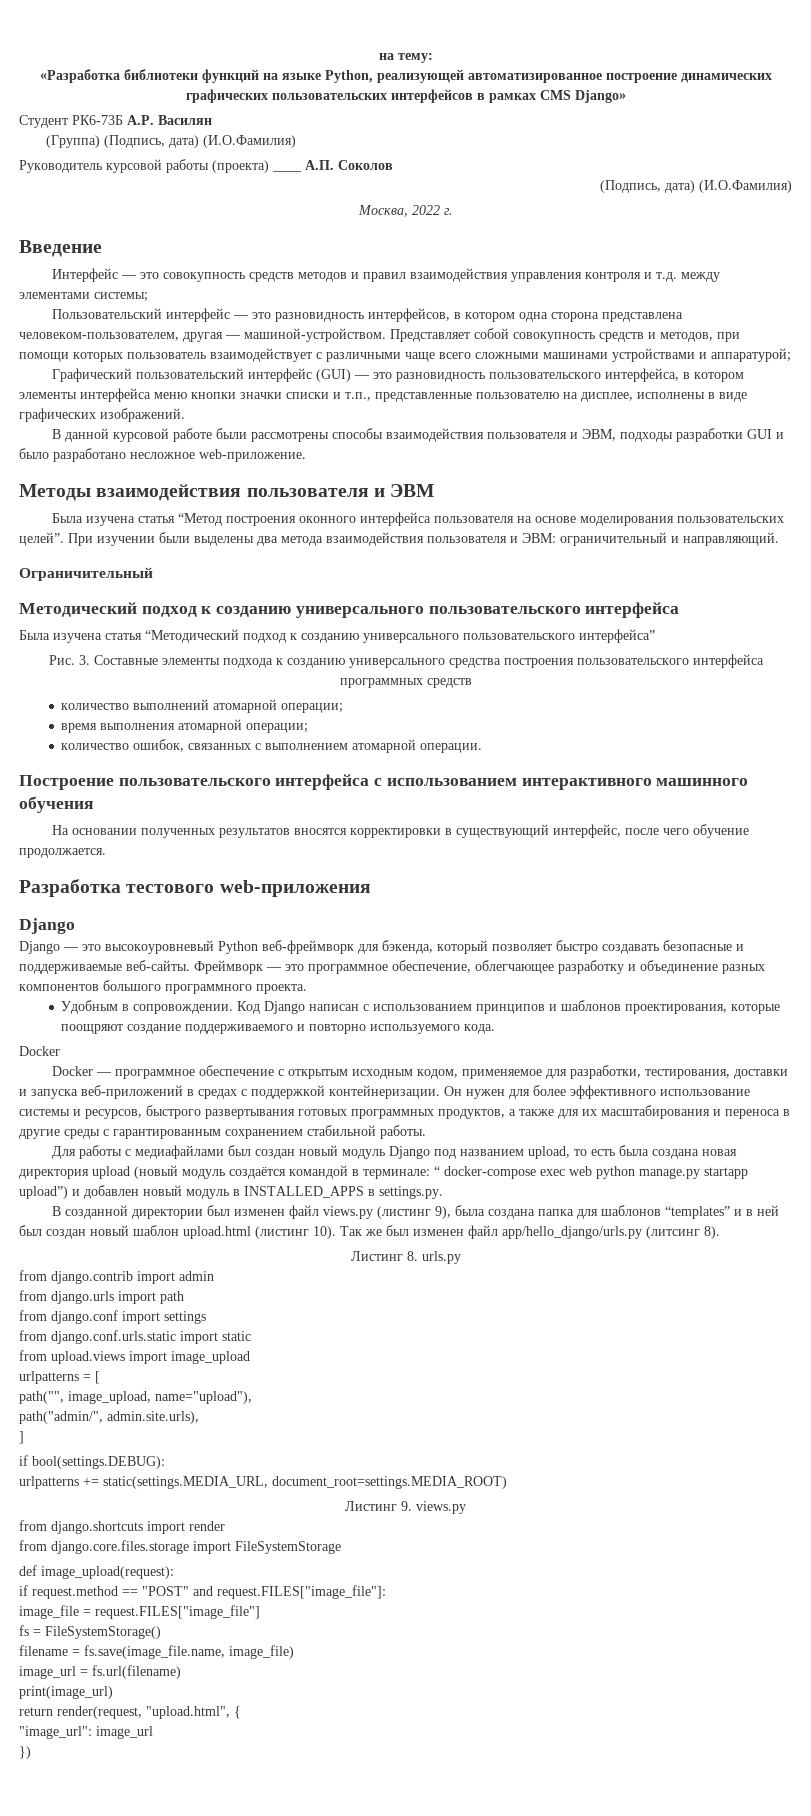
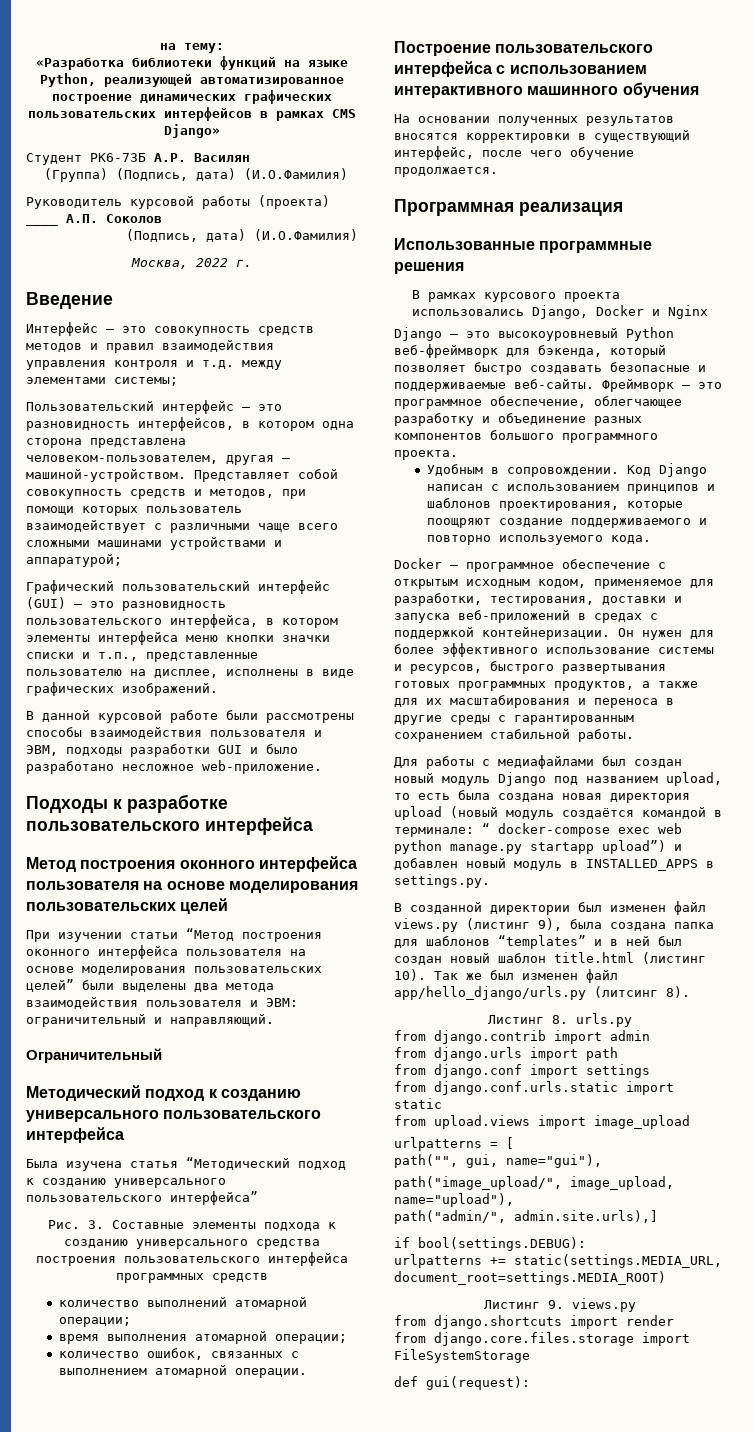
- Методы взаимодействия пользователя и ЭВМ
- Была изучена статья “Метод построения оконного интерфейса пользователя на основе моделирования пользовательских целей”. При изучении были выделены два метода взаимодействия пользователя и ЭВМ: ограничительный и направляющий.
+ Подходы к разработке пользовательского интерфейса
+ Метод построения оконного интерфейса пользователя на основе моделирования пользовательских целей
+ При изучении статьи “Метод построения оконного интерфейса пользователя на основе моделирования пользовательских целей” были выделены два метода взаимодействия пользователя и ЭВМ: ограничительный и направляющий.
- Разработка тестового web-приложения
- Django
+ Программная реализация
+ Использованные программные решения
+ В рамках курсового проекта использовались Django, Docker и Nginx
  Код Django написан с использованием принципов и шаблонов проектирования, которые поощряют создание поддерживаемого и повторно используемого кода.
- Docker
- В созданной директории был изменен файл views.py (листинг 9), была создана папка для шаблонов “templates” и в ней был создан новый шаблон upload.html (листинг 10).
+ В созданной директории был изменен файл views.py (листинг 9), была создана папка для шаблонов “templates” и в ней был создан новый шаблон title.html (листинг 10).
- path("", image_upload, name="upload"),
+ path("", gui, name="gui"),
+ path("image_upload/", image_upload, name="upload"),
- path("admin/", admin.site.urls),
- ]
+ path("admin/", admin.site.urls),]
- def image_upload(request):
- if request.method == "POST" and request.FILES["image_file"]:
- image_file = request.FILES["image_file"]
- fs = FileSystemStorage()
- filename = fs.save(image_file.name, image_file)
- image_url = fs.url(filename)
- print(image_url)
- return render(request, "upload.html", {
- "image_url": image_url
- })
+ def gui(request):

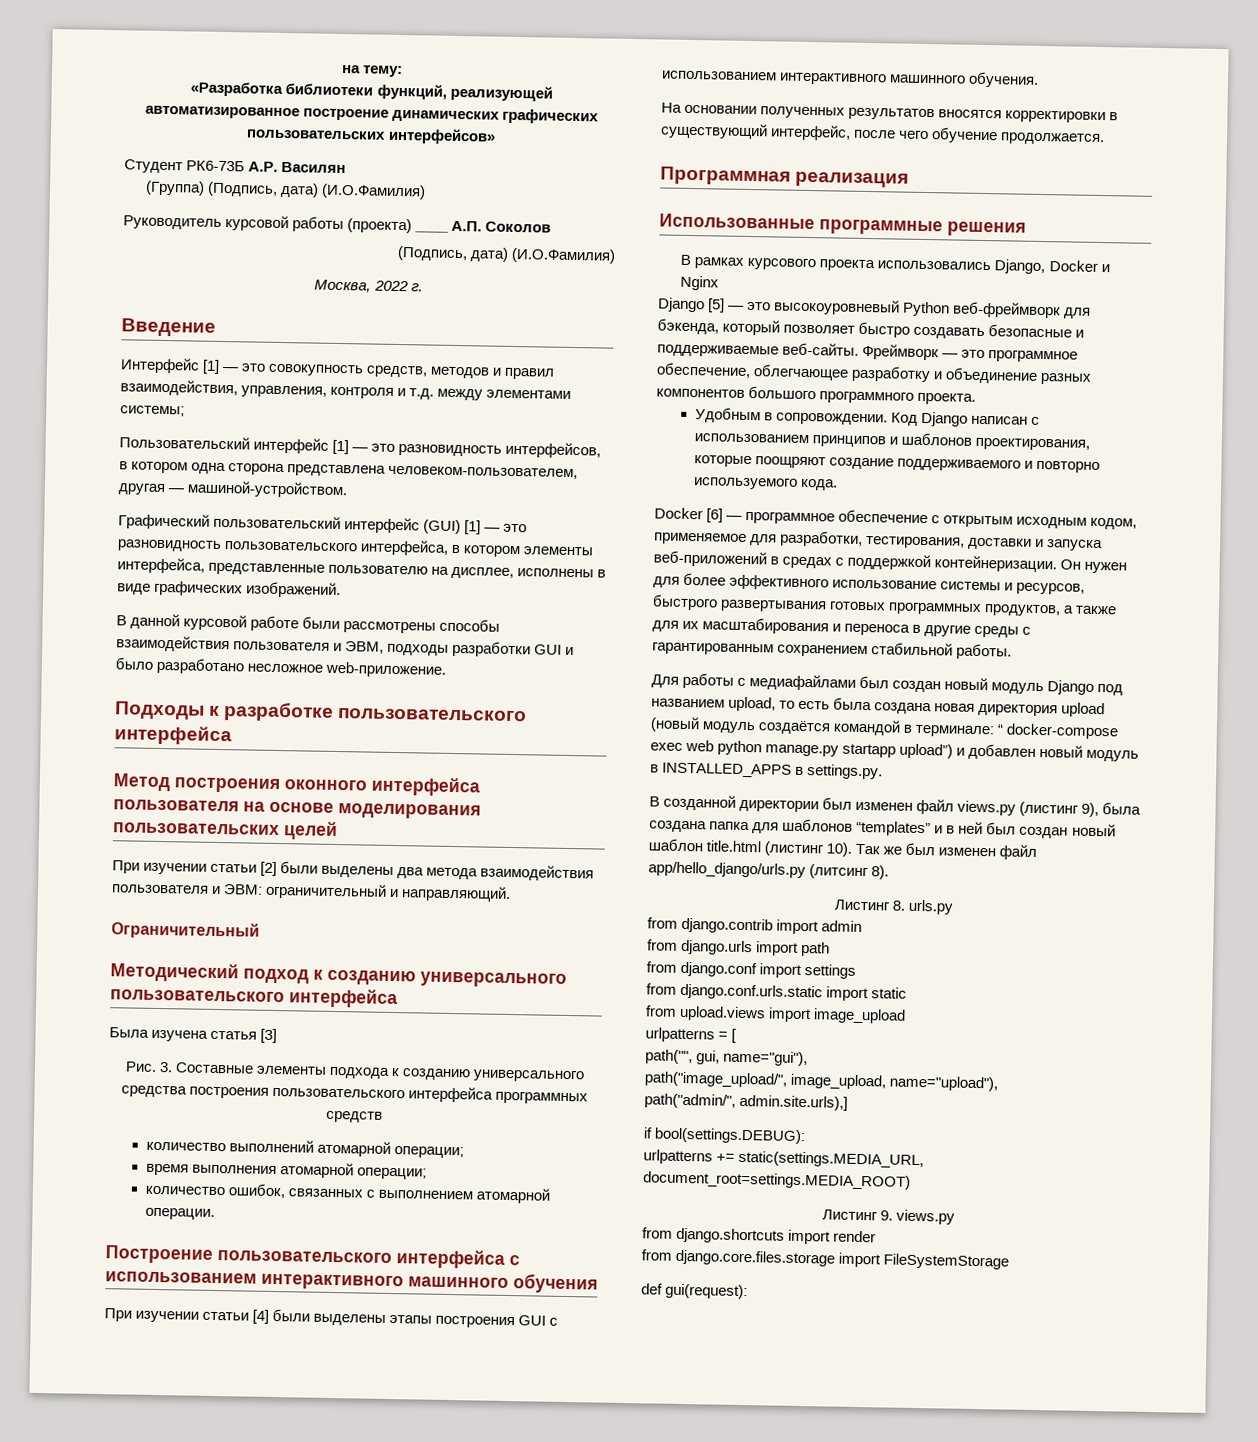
- «Разработка библиотеки функций на языке Python, реализующей автоматизированное построение динамических графических пользовательских интерфейсов в рамках CMS Django»
+ «Разработка библиотеки функций, реализующей автоматизированное построение динамических графических пользовательских интерфейсов»
- Интерфейс — это совокупность средств методов и правил взаимодействия управления контроля и т.д. между элементами системы;
+ Интерфейс [1] — это совокупность средств, методов и правил взаимодействия, управления, контроля и т.д. между элементами системы;
- Пользовательский интерфейс — это разновидность интерфейсов, в котором одна сторона представлена человеком-пользователем, другая — машиной-устройством. Представляет собой совокупность средств и методов, при помощи которых пользователь взаимодействует с различными чаще всего сложными машинами устройствами и аппаратурой;
+ Пользовательский интерфейс [1] — это разновидность интерфейсов, в котором одна сторона представлена человеком-пользователем, другая — машиной-устройством.
- Графический пользовательский интерфейс (GUI) — это разновидность пользовательского интерфейса, в котором элементы интерфейса меню кнопки значки списки и т.п., представленные пользователю на дисплее, исполнены в виде графических изображений.
+ Графический пользовательский интерфейс (GUI) [1] — это разновидность пользовательского интерфейса, в котором элементы интерфейса, представленные пользователю на дисплее, исполнены в виде графических изображений.
- При изучении статьи “Метод построения оконного интерфейса пользователя на основе моделирования пользовательских целей” были выделены два метода взаимодействия пользователя и ЭВМ: ограничительный и направляющий.
+ При изучении статьи [2] были выделены два метода взаимодействия пользователя и ЭВМ: ограничительный и направляющий.
- Была изучена статья “Методический подход к созданию универсального пользовательского интерфейса”
+ Была изучена статья [3]
+ При изучении статьи [4] были выделены этапы построения GUI с использованием интерактивного машинного обучения.
- Django — это высокоуровневый Python веб-фреймворк для бэкенда, который позволяет быстро создавать безопасные и поддерживаемые веб-сайты.
+ Django [5] — это высокоуровневый Python веб-фреймворк для бэкенда, который позволяет быстро создавать безопасные и поддерживаемые веб-сайты.
- Docker — программное обеспечение с открытым исходным кодом, применяемое для разработки, тестирования, доставки и запуска веб-приложений в средах с поддержкой контейнеризации.
+ Docker [6] — программное обеспечение с открытым исходным кодом, применяемое для разработки, тестирования, доставки и запуска веб-приложений в средах с поддержкой контейнеризации.

